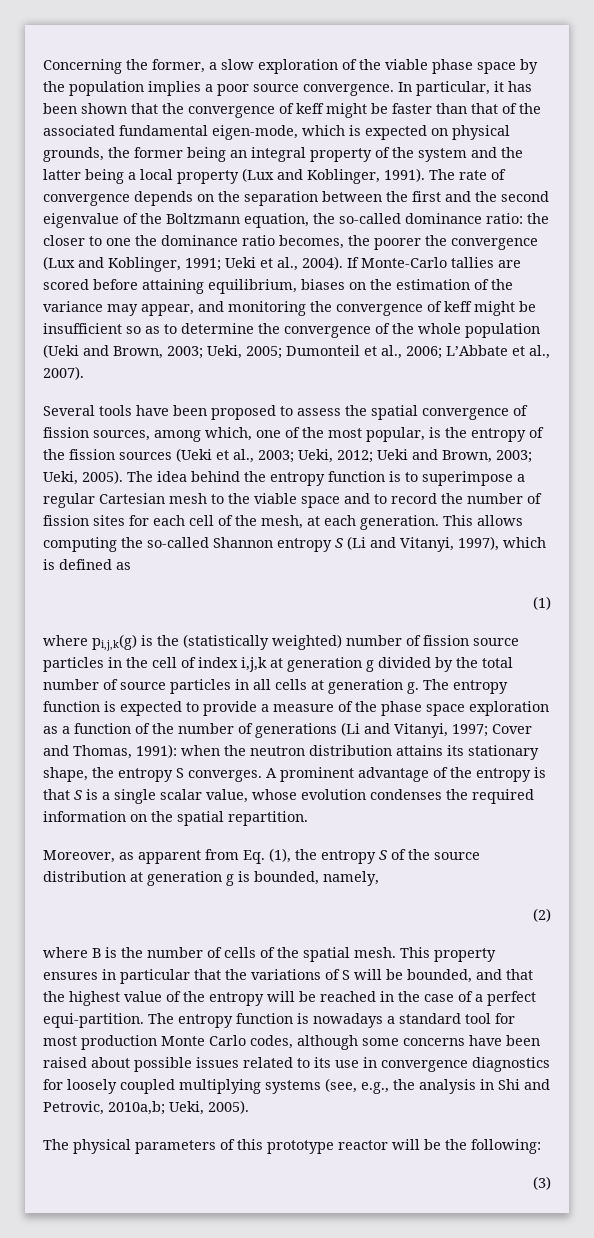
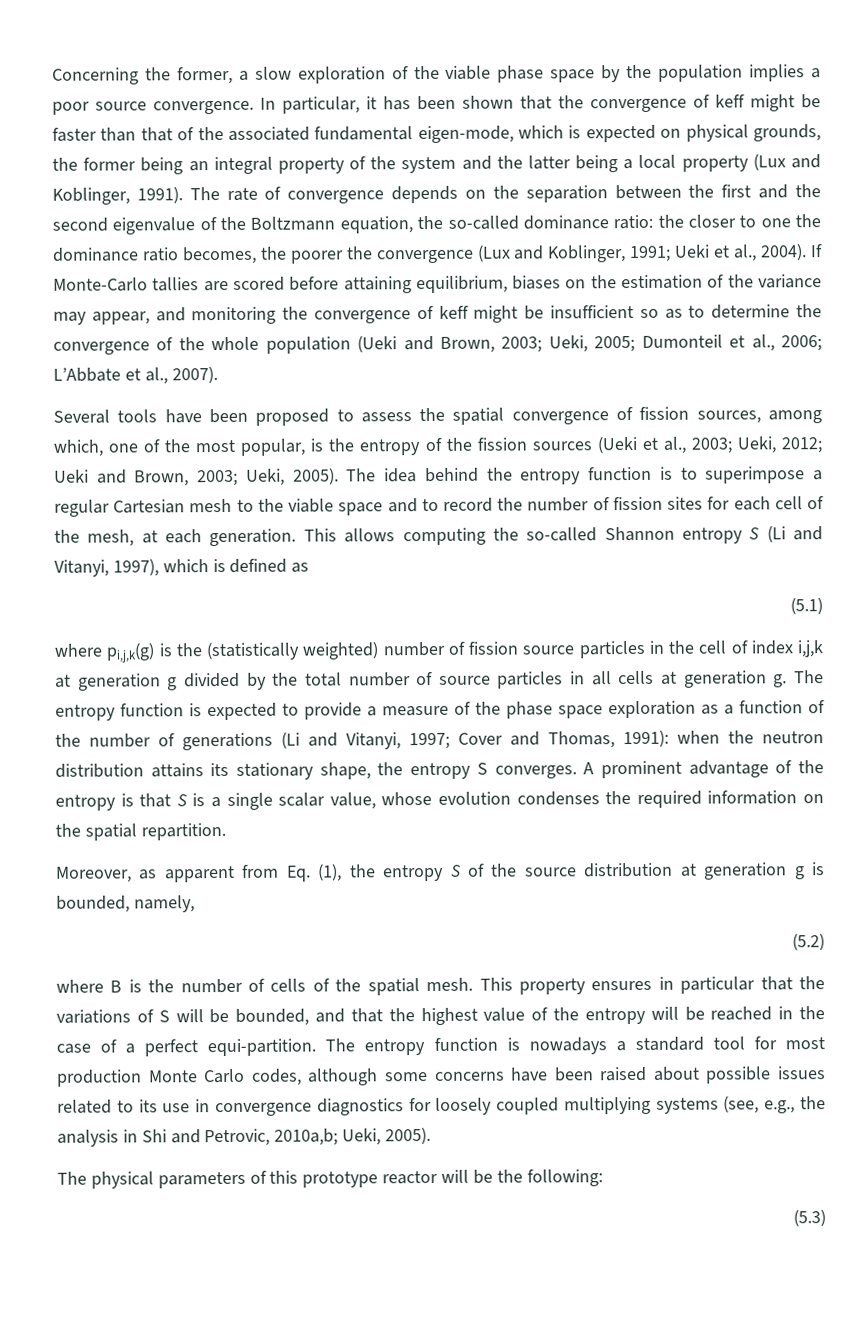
- (1)
+ (5.1)
- (2)
+ (5.2)
- (3)
+ (5.3)

